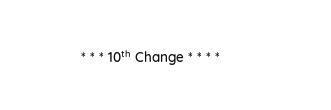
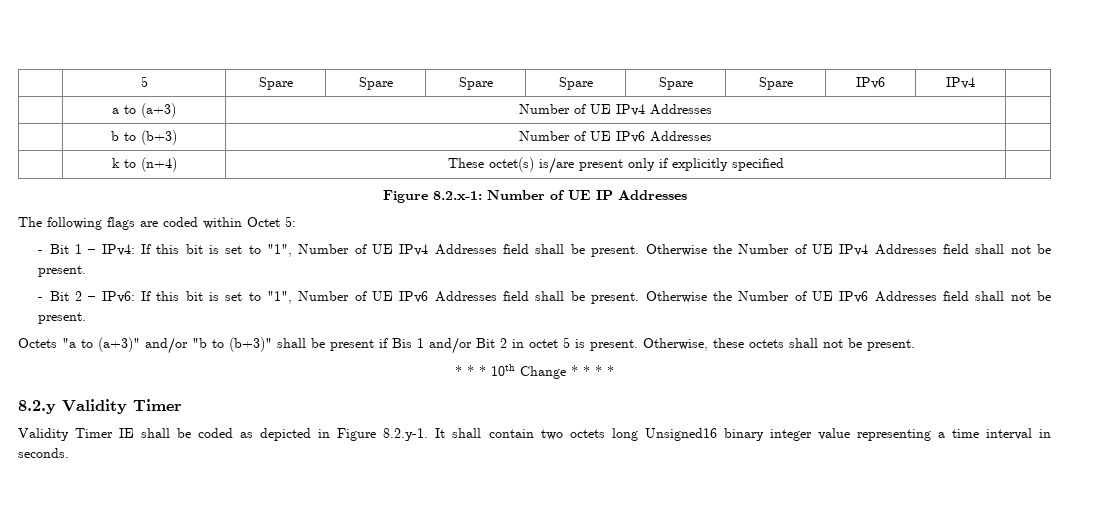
+ | 5 | Spare | Spare | Spare | Spare | Spare | Spare | IPv6 | IPv4 |
+ | a to (a+3) | Number of UE IPv4 Addresses |
+ | b to (b+3) | Number of UE IPv6 Addresses |
+ | k to (n+4) | These octet(s) is/are present only if explicitly specified |
+ Figure 8.2.x-1: Number of UE IP Addresses
+ The following flags are coded within Octet 5:
+ - Bit 1 – IPv4: If this bit is set to "1", Number of UE IPv4 Addresses field shall be present. Otherwise the Number of UE IPv4 Addresses field shall not be present.
+ - Bit 2 – IPv6: If this bit is set to "1", Number of UE IPv6 Addresses field shall be present. Otherwise the Number of UE IPv6 Addresses field shall not be present.
+ Octets "a to (a+3)" and/or "b to (b+3)" shall be present if Bis 1 and/or Bit 2 in octet 5 is present. Otherwise, these octets shall not be present.
+ 8.2.y Validity Timer
+ Validity Timer IE shall be coded as depicted in Figure 8.2.y-1. It shall contain two octets long Unsigned16 binary integer value representing a time interval in seconds.

